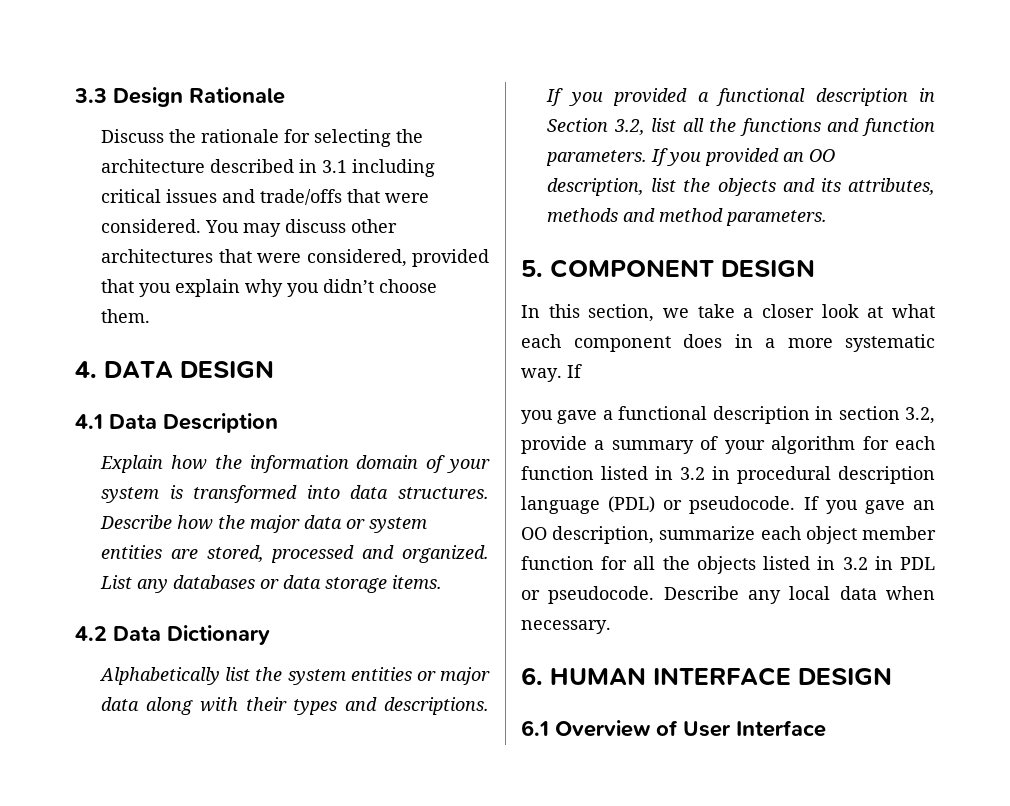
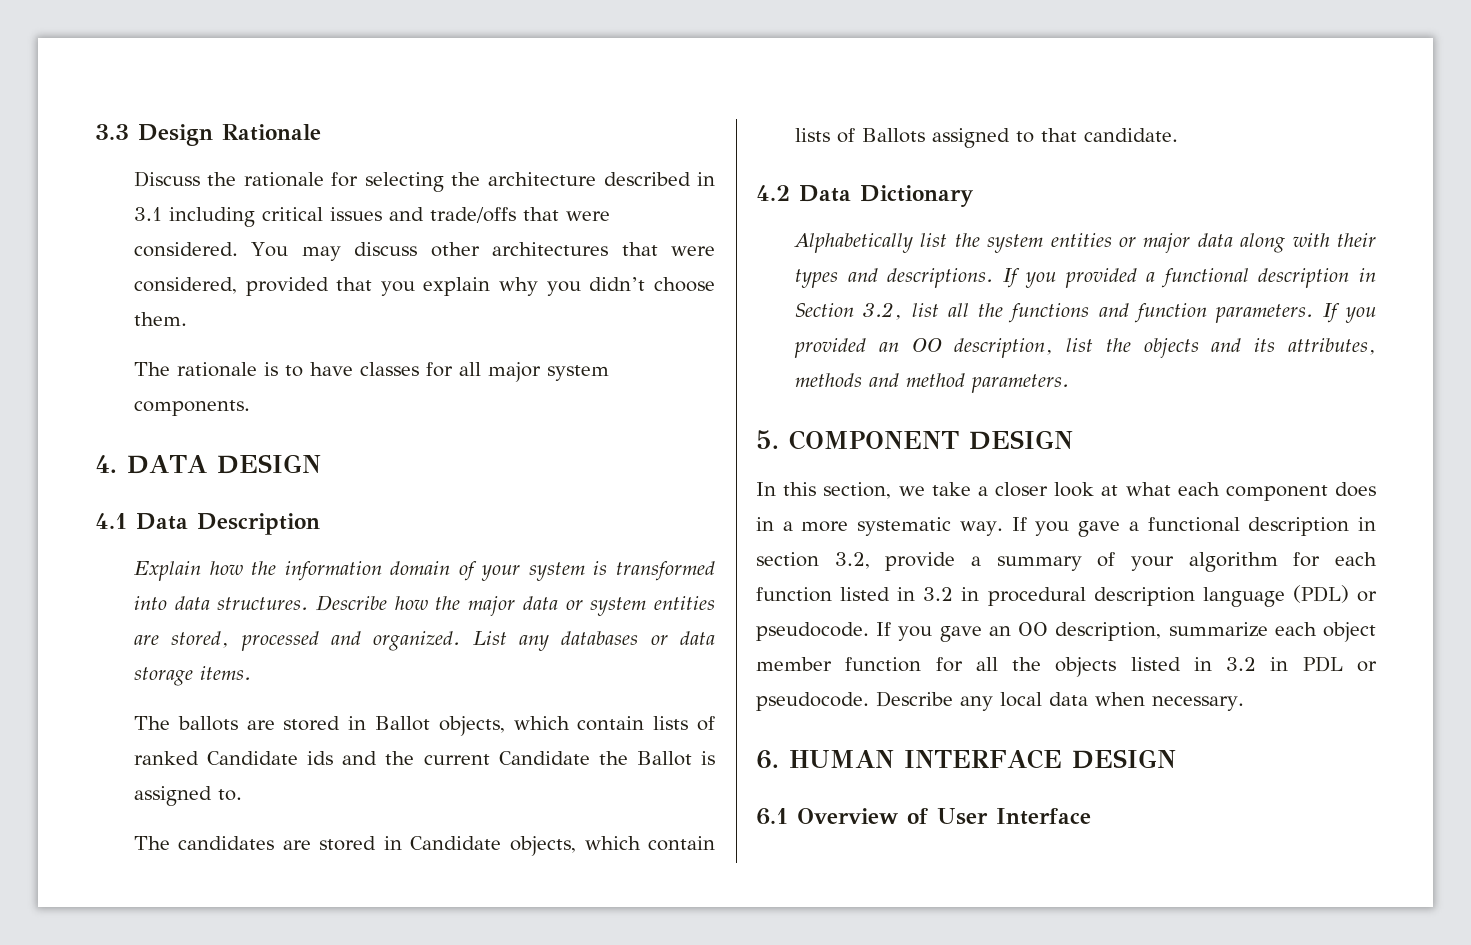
+ The rationale is to have classes for all major system components.
+ The ballots are stored in Ballot objects, which contain lists of ranked Candidate ids and the current Candidate the Ballot is assigned to.
+ The candidates are stored in Candidate objects, which contain lists of Ballots assigned to that candidate.
- In this section, we take a closer look at what each component does in a more systematic way. If
- you gave a functional description in section 3.2, provide a summary of your algorithm for each function listed in 3.2 in procedural description language (PDL) or pseudocode.
+ In this section, we take a closer look at what each component does in a more systematic way. If you gave a functional description in section 3.2, provide a summary of your algorithm for each function listed in 3.2 in procedural description language (PDL) or pseudocode.

